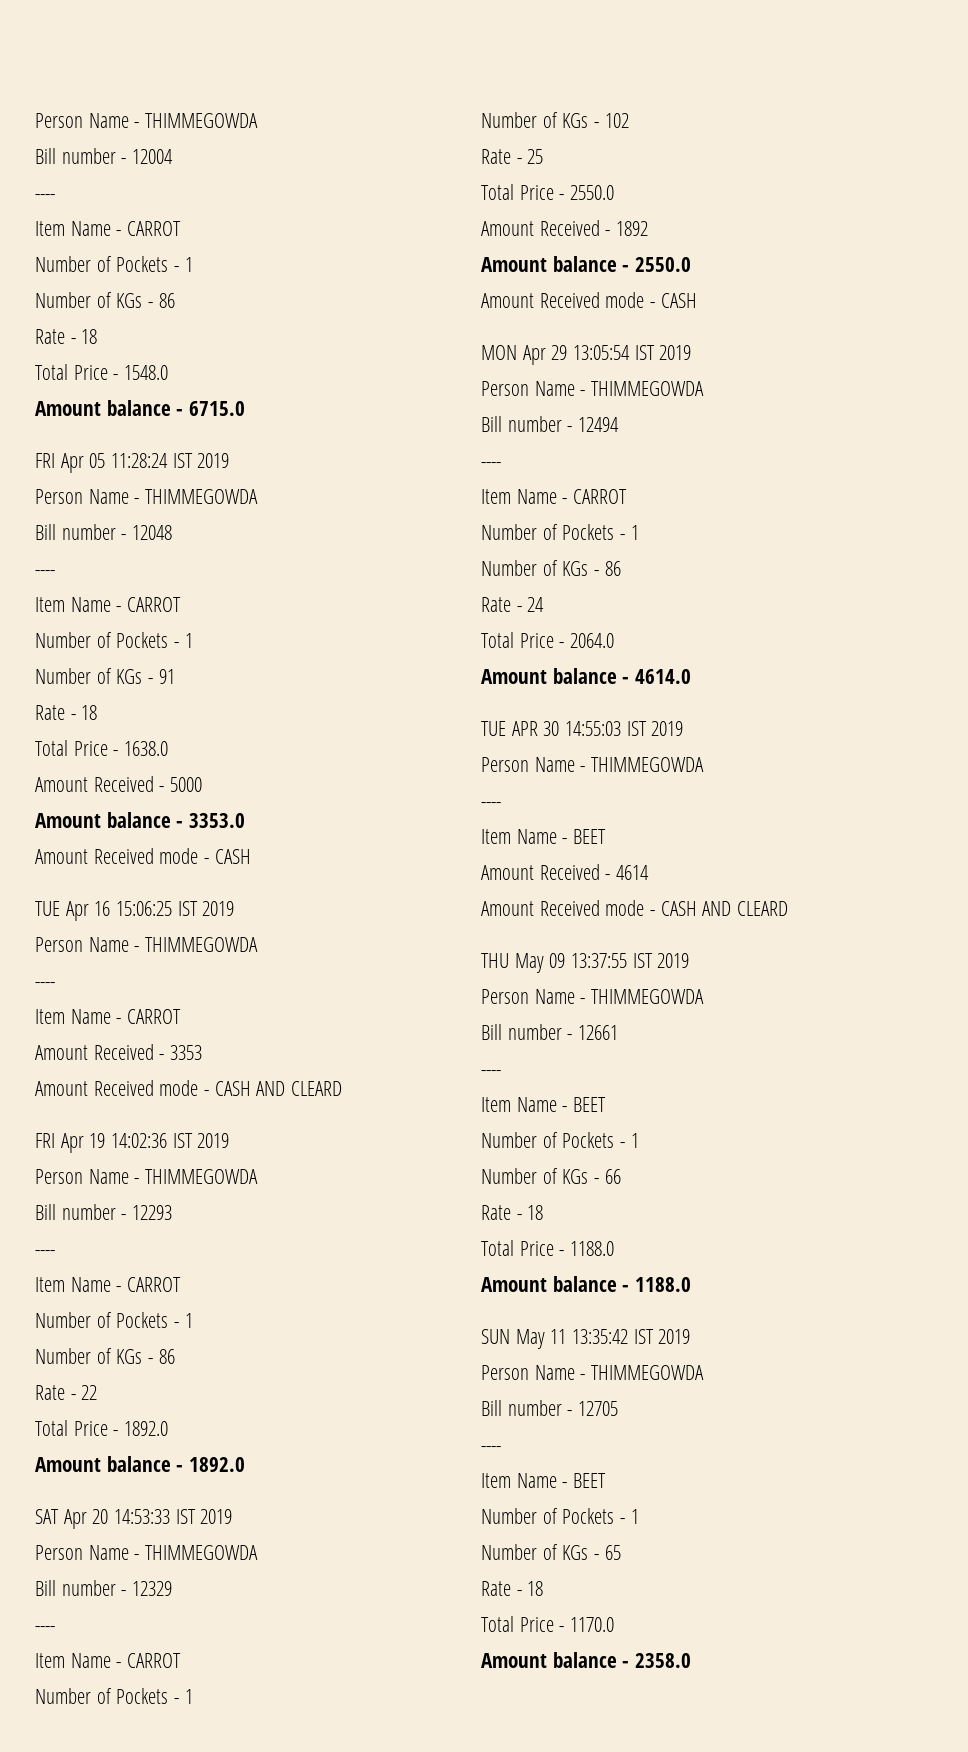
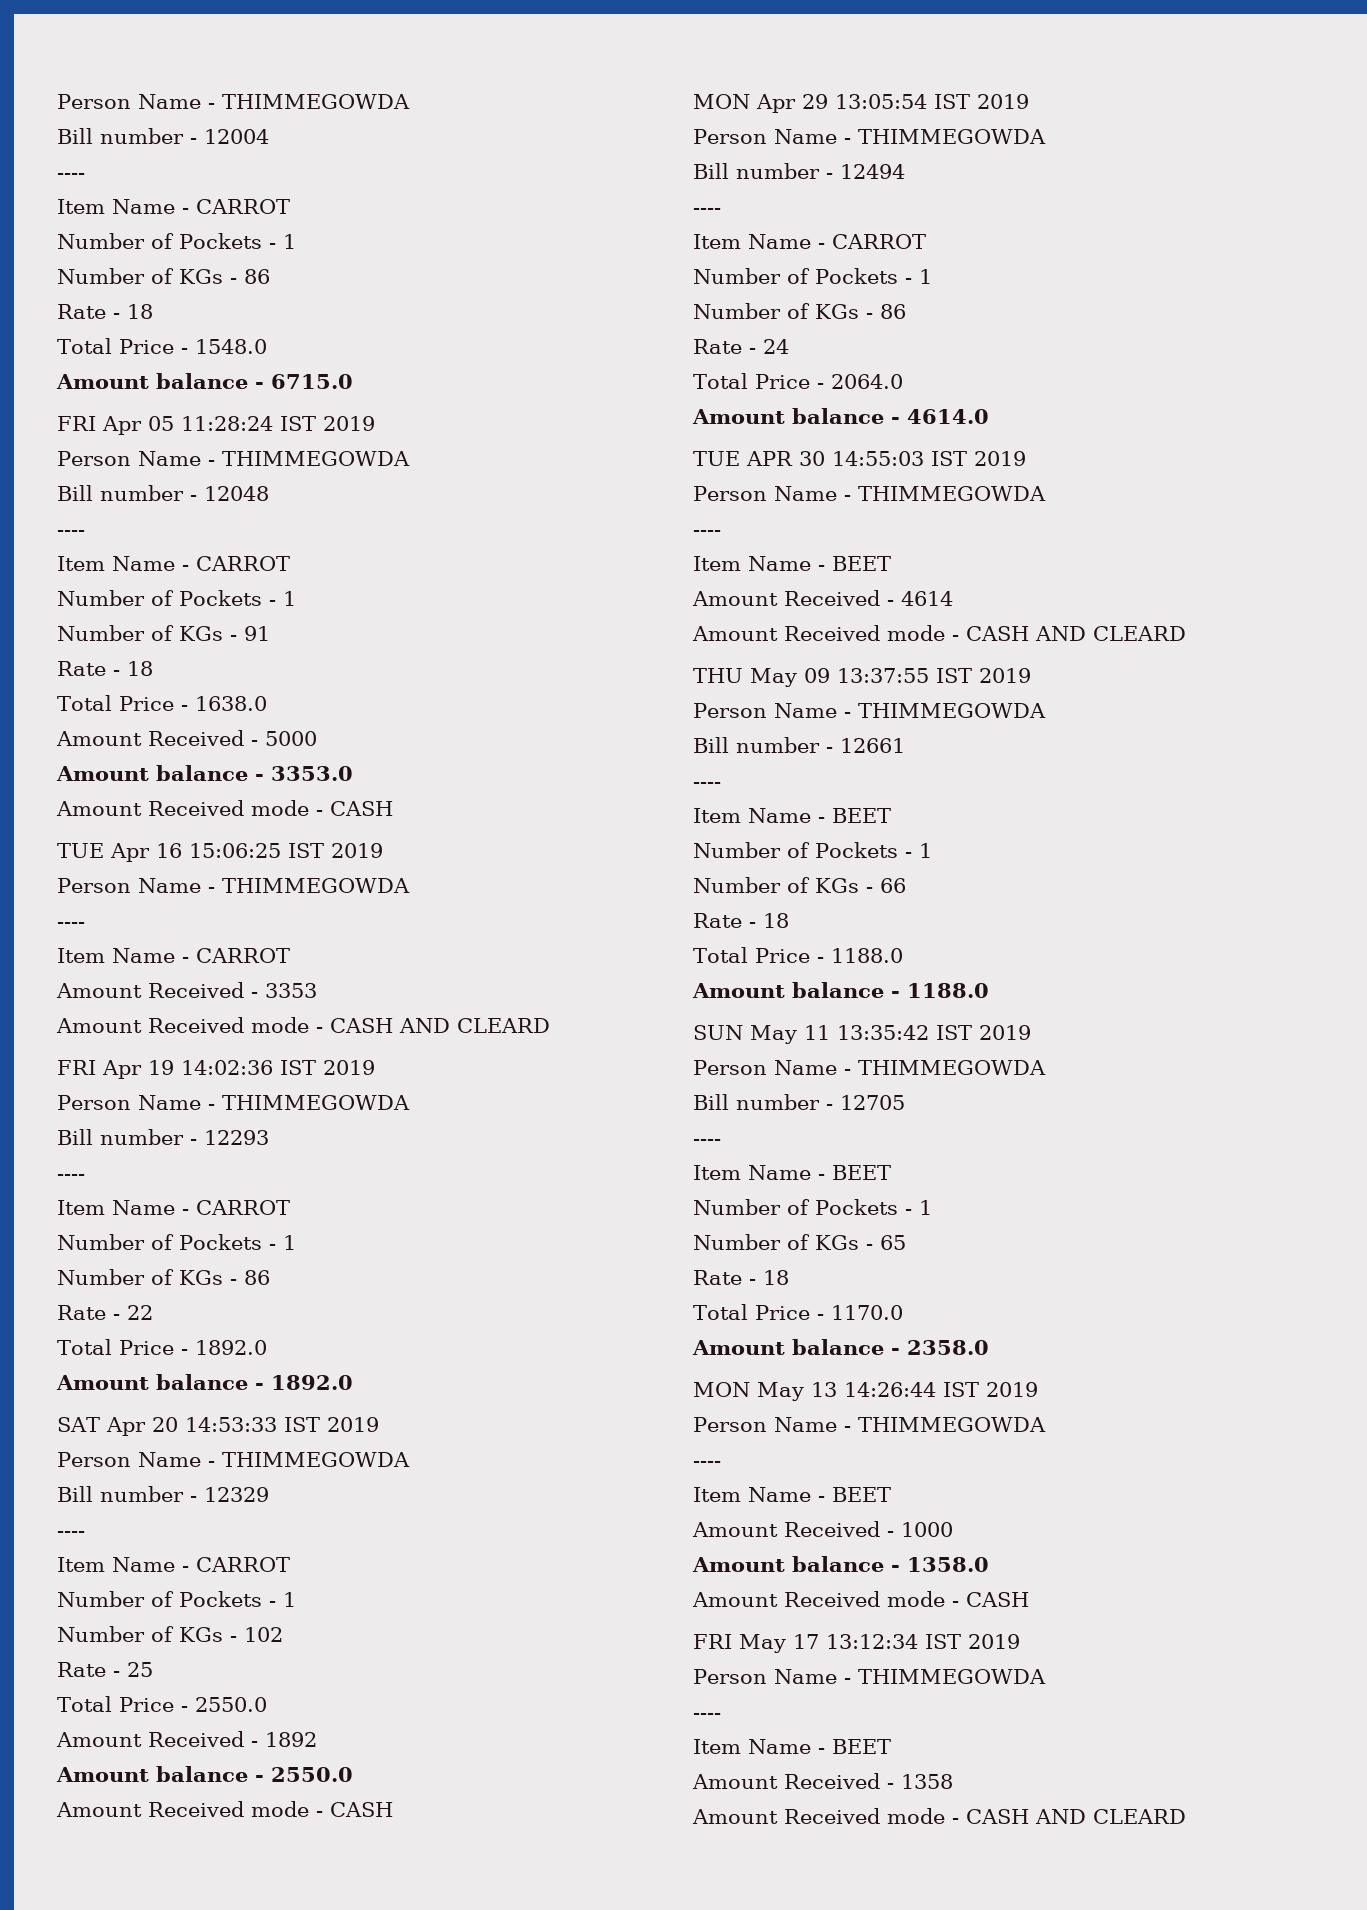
+ MON May 13 14:26:44 IST 2019
+ Person Name - THIMMEGOWDA
+ ----
+ Item Name - BEET
+ Amount Received - 1000
+ Amount balance - 1358.0
+ Amount Received mode - CASH
+ FRI May 17 13:12:34 IST 2019
+ Person Name - THIMMEGOWDA
+ ----
+ Item Name - BEET
+ Amount Received - 1358
+ Amount Received mode - CASH AND CLEARD

